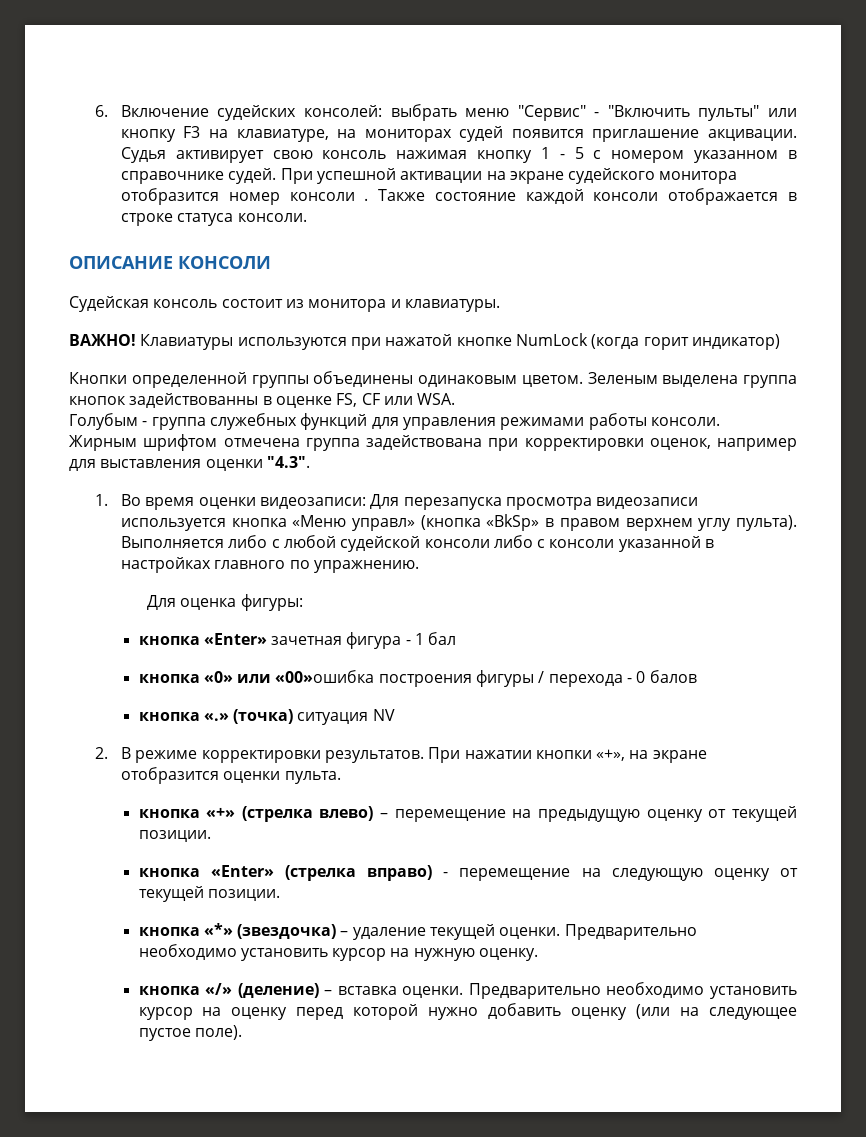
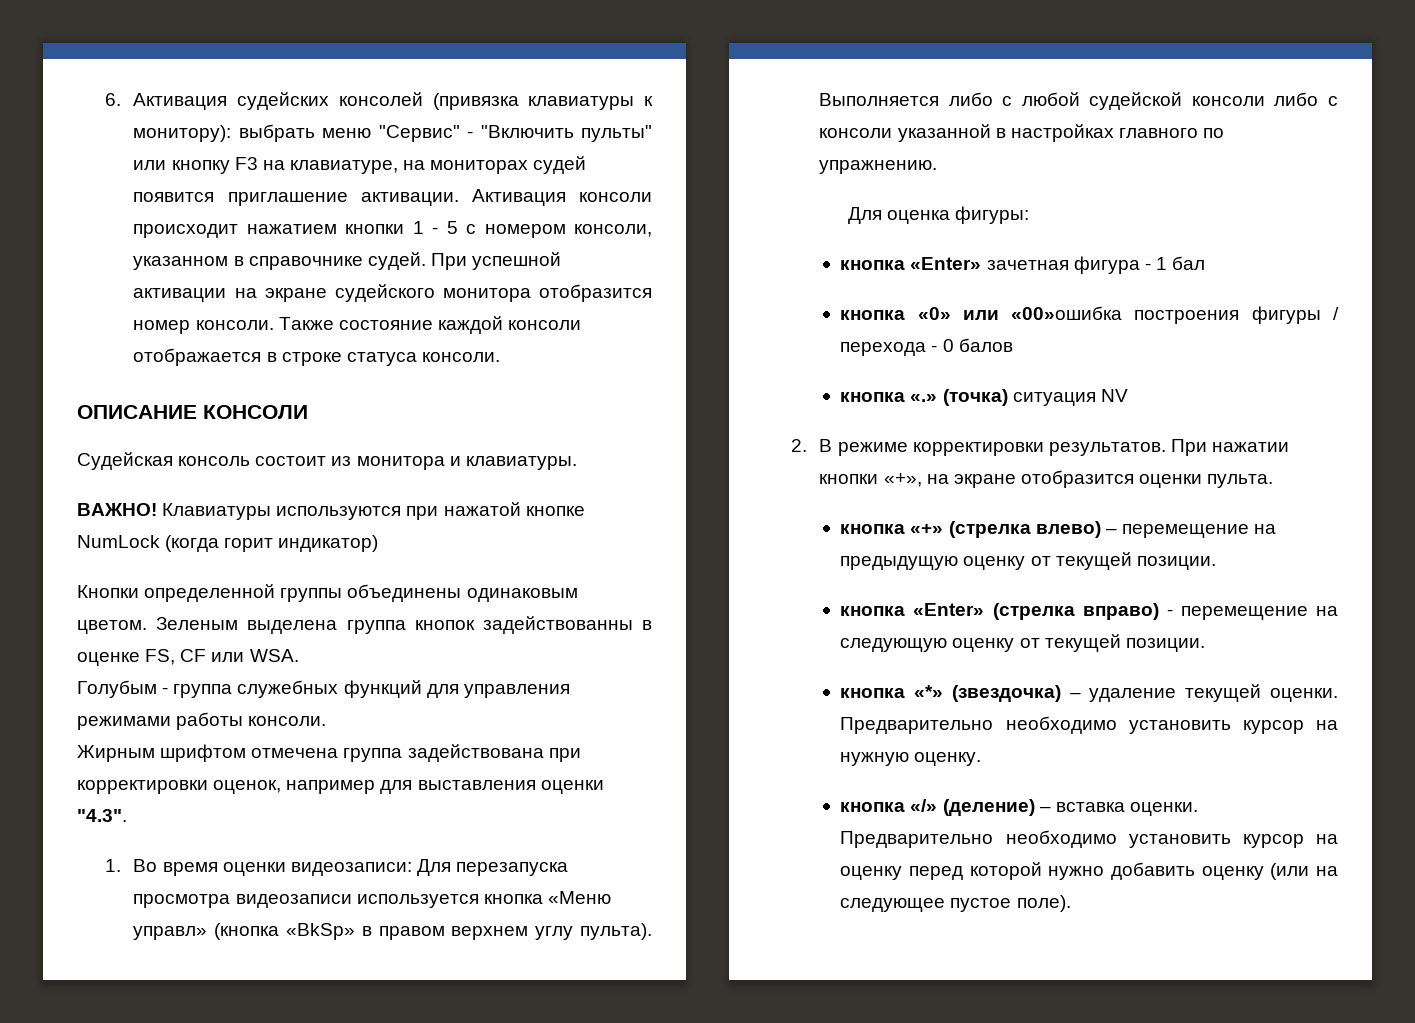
- 6. Включение судейских консолей: выбрать меню "Сервис" - "Включить пульты" или кнопку F3 на клавиатуре, на мониторах судей появится приглашение акцивации. Судья активирует свою консоль нажимая кнопку 1 - 5 с номером указанном в справочнике судей.
+ 6. Активация судейских консолей (привязка клавиатуры к монитору): выбрать меню "Сервис" - "Включить пульты" или кнопку F3 на клавиатуре, на мониторах судей появится приглашение активации. Активация консоли происходит нажатием кнопки 1 - 5 с номером консоли, указанном в справочнике судей.
- При успешной активации на экране судейского монитора отобразится номер консоли .
+ При успешной активации на экране судейского монитора отобразится номер консоли.

